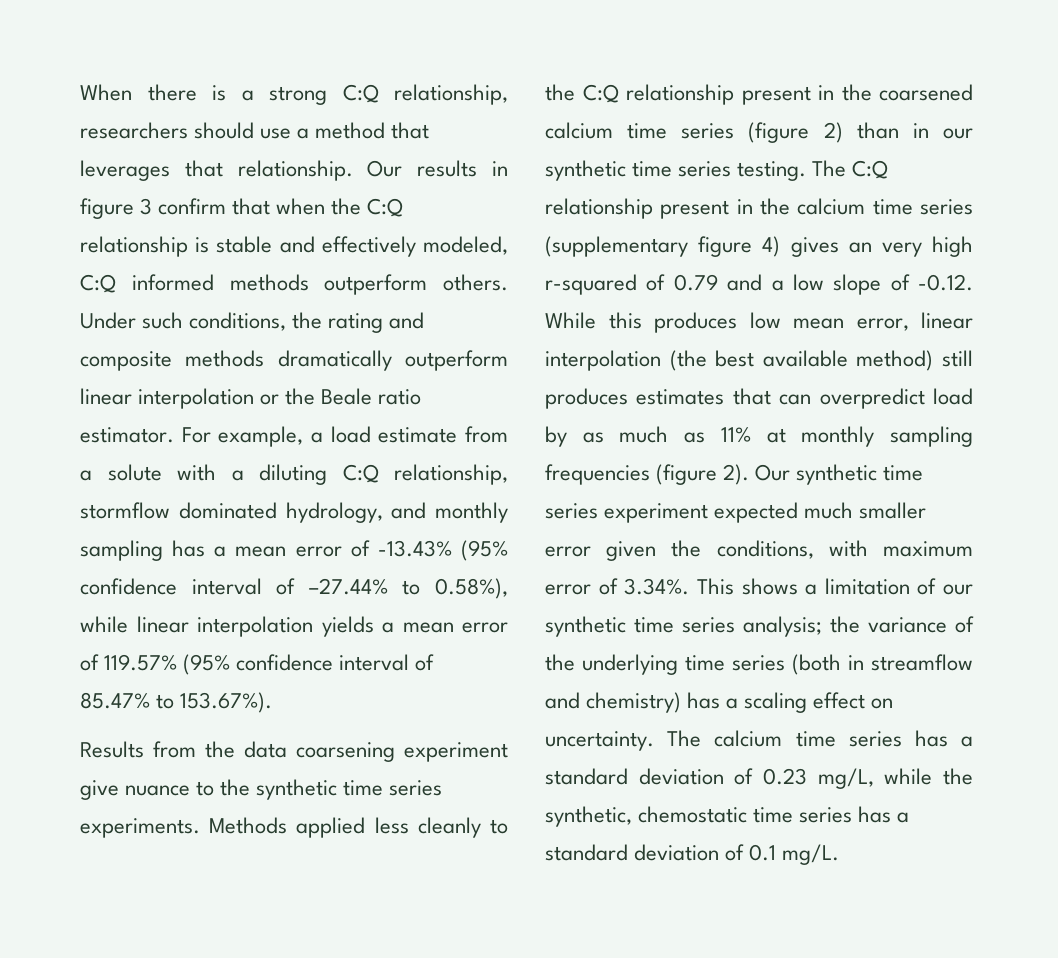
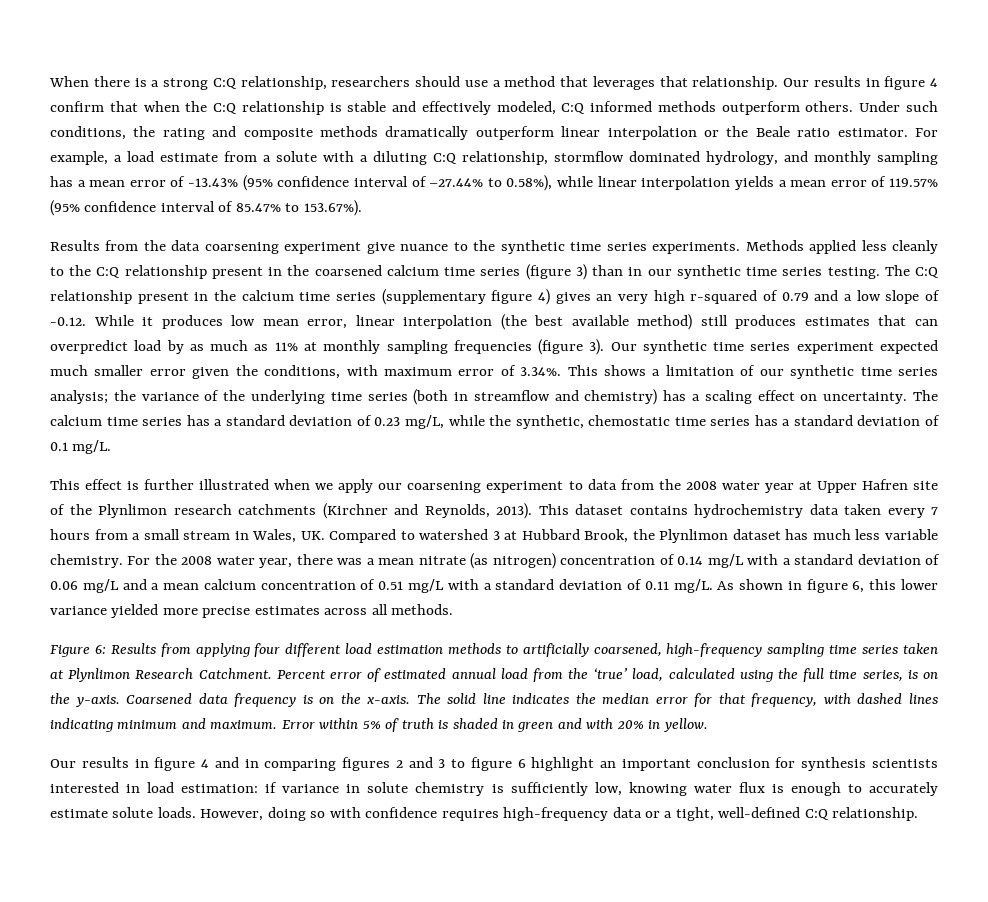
- Our results in figure 3 confirm that when the C:Q relationship is stable and effectively modeled, C:Q informed methods outperform others.
+ Our results in figure 4 confirm that when the C:Q relationship is stable and effectively modeled, C:Q informed methods outperform others.
- Methods applied less cleanly to the C:Q relationship present in the coarsened calcium time series (figure 2) than in our synthetic time series testing.
+ Methods applied less cleanly to the C:Q relationship present in the coarsened calcium time series (figure 3) than in our synthetic time series testing.
- The C:Q relationship present in the calcium time series (supplementary figure 4) gives an very high r-squared of 0.79 and a low slope of -0.12. While this produces low mean error, linear interpolation (the best available method) still produces estimates that can overpredict load by as much as 11% at monthly sampling frequencies (figure 2).
+ The C:Q relationship present in the calcium time series (supplementary figure 4) gives an very high r-squared of 0.79 and a low slope of -0.12. While it produces low mean error, linear interpolation (the best available method) still produces estimates that can overpredict load by as much as 11% at monthly sampling frequencies (figure 3).
+ This effect is further illustrated when we apply our coarsening experiment to data from the 2008 water year at Upper Hafren site of the Plynlimon research catchments (Kirchner and Reynolds, 2013). This dataset contains hydrochemistry data taken every 7 hours from a small stream in Wales, UK. Compared to watershed 3 at Hubbard Brook, the Plynlimon dataset has much less variable chemistry. For the 2008 water year, there was a mean nitrate (as nitrogen) concentration of 0.14 mg/L with a standard deviation of 0.06 mg/L and a mean calcium concentration of 0.51 mg/L with a standard deviation of 0.11 mg/L. As shown in figure 6, this lower variance yielded more precise estimates across all methods.
+ Figure 6: Results from applying four different load estimation methods to artificially coarsened, high-frequency sampling time series taken at Plynlimon Research Catchment. Percent error of estimated annual load from the ‘true’ load, calculated using the full time series, is on the y-axis. Coarsened data frequency is on the x-axis. The solid line indicates the median error for that frequency, with dashed lines indicating minimum and maximum. Error within 5% of truth is shaded in green and with 20% in yellow.
+ Our results in figure 4 and in comparing figures 2 and 3 to figure 6 highlight an important conclusion for synthesis scientists interested in load estimation: if variance in solute chemistry is sufficiently low, knowing water flux is enough to accurately estimate solute loads. However, doing so with confidence requires high-frequency data or a tight, well-defined C:Q relationship.

